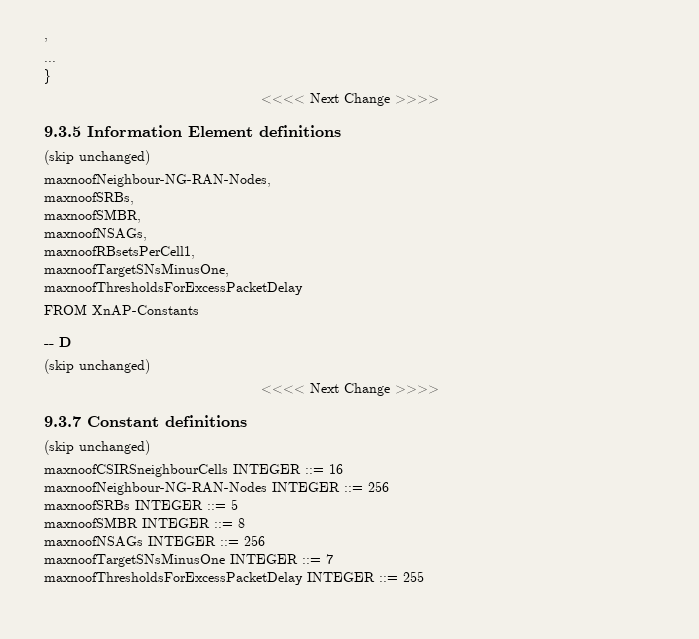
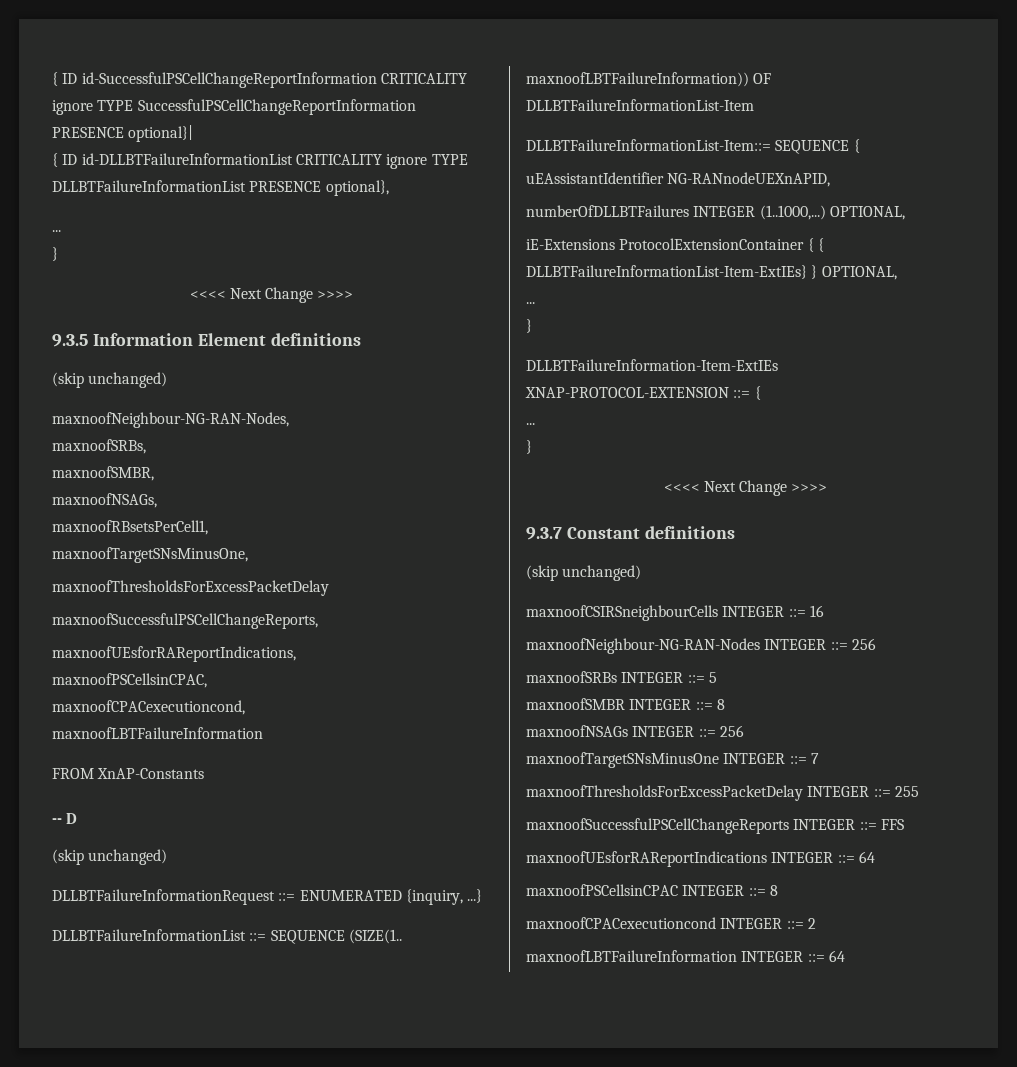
- ,
+ { ID id-SuccessfulPSCellChangeReportInformation CRITICALITY ignore TYPE SuccessfulPSCellChangeReportInformation PRESENCE optional}|
+ { ID id-DLLBTFailureInformationList CRITICALITY ignore TYPE DLLBTFailureInformationList PRESENCE optional},
+ maxnoofSuccessfulPSCellChangeReports,
+ maxnoofUEsforRAReportIndications,
+ maxnoofPSCellsinCPAC,
+ maxnoofCPACexecutioncond,
+ maxnoofLBTFailureInformation
+ DLLBTFailureInformationRequest ::= ENUMERATED {inquiry, ...}
+ DLLBTFailureInformationList ::= SEQUENCE (SIZE(1.. maxnoofLBTFailureInformation)) OF DLLBTFailureInformationList-Item
+ DLLBTFailureInformationList-Item::= SEQUENCE {
+ uEAssistantIdentifier NG-RANnodeUEXnAPID,
+ numberOfDLLBTFailures INTEGER (1..1000,...) OPTIONAL,
+ iE-Extensions ProtocolExtensionContainer { { DLLBTFailureInformationList-Item-ExtIEs} } OPTIONAL,
+ ...
+ }
+ DLLBTFailureInformation-Item-ExtIEs XNAP-PROTOCOL-EXTENSION ::= {
+ ...
+ }
+ maxnoofSuccessfulPSCellChangeReports INTEGER ::= FFS
+ maxnoofUEsforRAReportIndications INTEGER ::= 64
+ maxnoofPSCellsinCPAC INTEGER ::= 8
+ maxnoofCPACexecutioncond INTEGER ::= 2
+ maxnoofLBTFailureInformation INTEGER ::= 64

